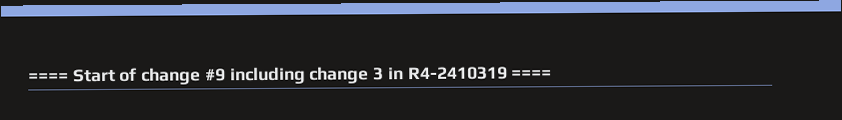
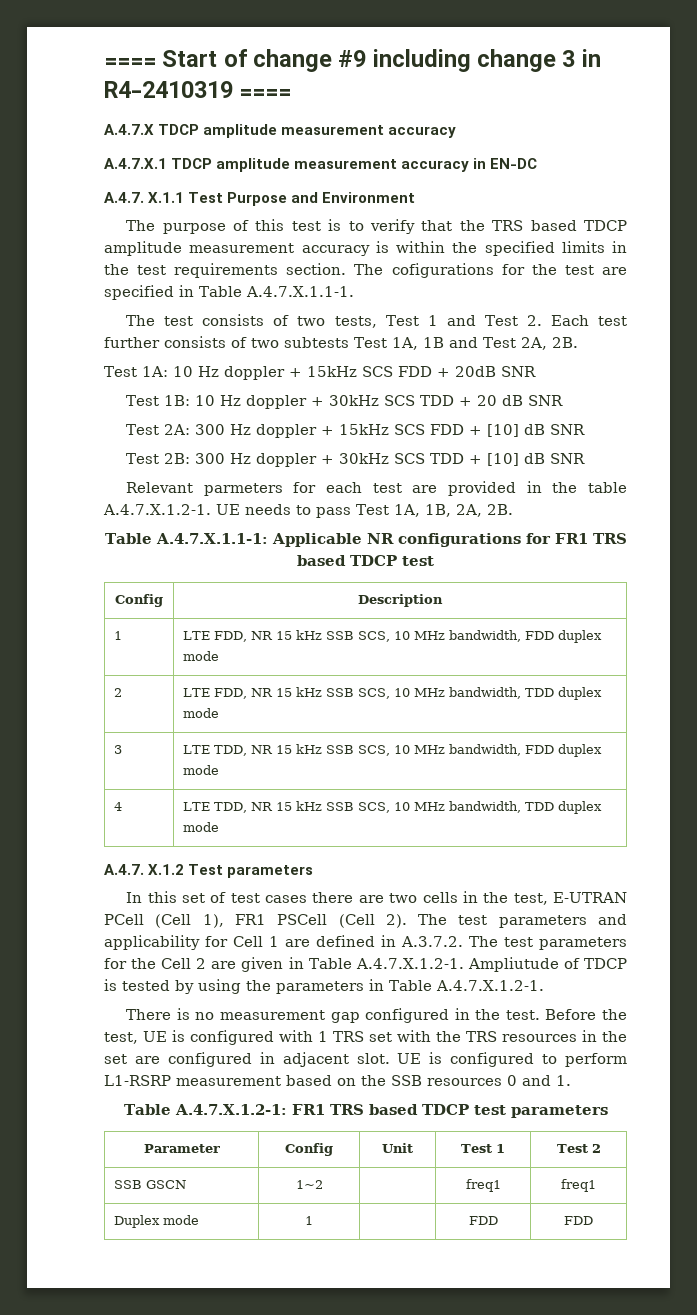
+ A.4.7.X TDCP amplitude measurement accuracy
+ A.4.7.X.1 TDCP amplitude measurement accuracy in EN-DC
+ A.4.7. X.1.1 Test Purpose and Environment
+ The purpose of this test is to verify that the TRS based TDCP amplitude measurement accuracy is within the specified limits in the test requirements section. The cofigurations for the test are specified in Table A.4.7.X.1.1-1.
+ The test consists of two tests, Test 1 and Test 2. Each test further consists of two subtests Test 1A, 1B and Test 2A, 2B.
+ Test 1A: 10 Hz doppler + 15kHz SCS FDD + 20dB SNR
+ Test 1B: 10 Hz doppler + 30kHz SCS TDD + 20 dB SNR
+ Test 2A: 300 Hz doppler + 15kHz SCS FDD + [10] dB SNR
+ Test 2B: 300 Hz doppler + 30kHz SCS TDD + [10] dB SNR
+ Relevant parmeters for each test are provided in the table A.4.7.X.1.2-1. UE needs to pass Test 1A, 1B, 2A, 2B.
+ Table A.4.7.X.1.1-1: Applicable NR configurations for FR1 TRS based TDCP test
+ Config | Description
+ 1 | LTE FDD, NR 15 kHz SSB SCS, 10 MHz bandwidth, FDD duplex mode
+ 2 | LTE FDD, NR 15 kHz SSB SCS, 10 MHz bandwidth, TDD duplex mode
+ 3 | LTE TDD, NR 15 kHz SSB SCS, 10 MHz bandwidth, FDD duplex mode
+ 4 | LTE TDD, NR 15 kHz SSB SCS, 10 MHz bandwidth, TDD duplex mode
+ A.4.7. X.1.2 Test parameters
+ In this set of test cases there are two cells in the test, E-UTRAN PCell (Cell 1), FR1 PSCell (Cell 2). The test parameters and applicability for Cell 1 are defined in A.3.7.2. The test parameters for the Cell 2 are given in Table A.4.7.X.1.2-1. Ampliutude of TDCP is tested by using the parameters in Table A.4.7.X.1.2-1.
+ There is no measurement gap configured in the test. Before the test, UE is configured with 1 TRS set with the TRS resources in the set are configured in adjacent slot. UE is configured to perform L1-RSRP measurement based on the SSB resources 0 and 1.
+ Table A.4.7.X.1.2-1: FR1 TRS based TDCP test parameters
+ Parameter | Config | Unit | Test 1 | Test 2
+ SSB GSCN | 1~2 | | freq1 | freq1
+ Duplex mode | 1 | | FDD | FDD

